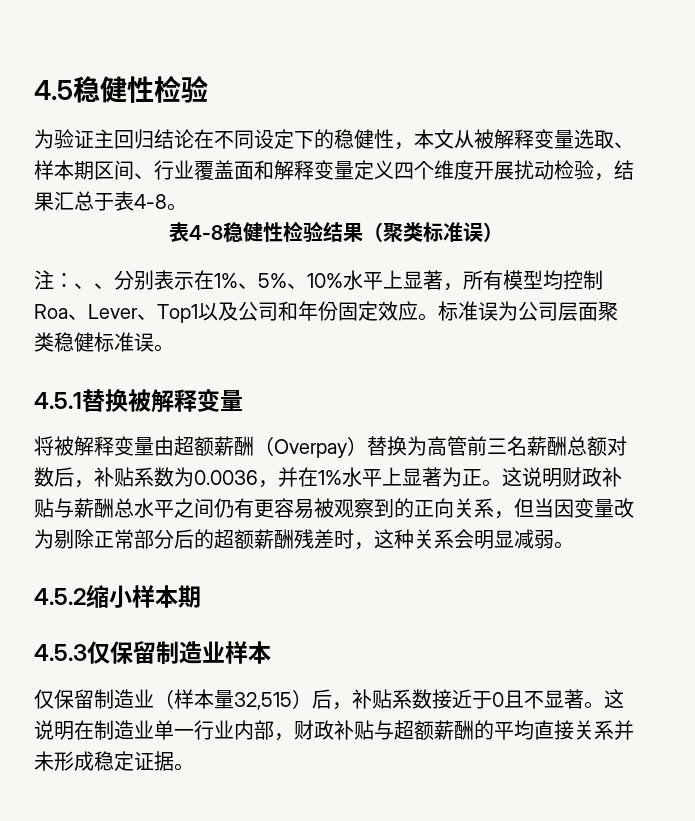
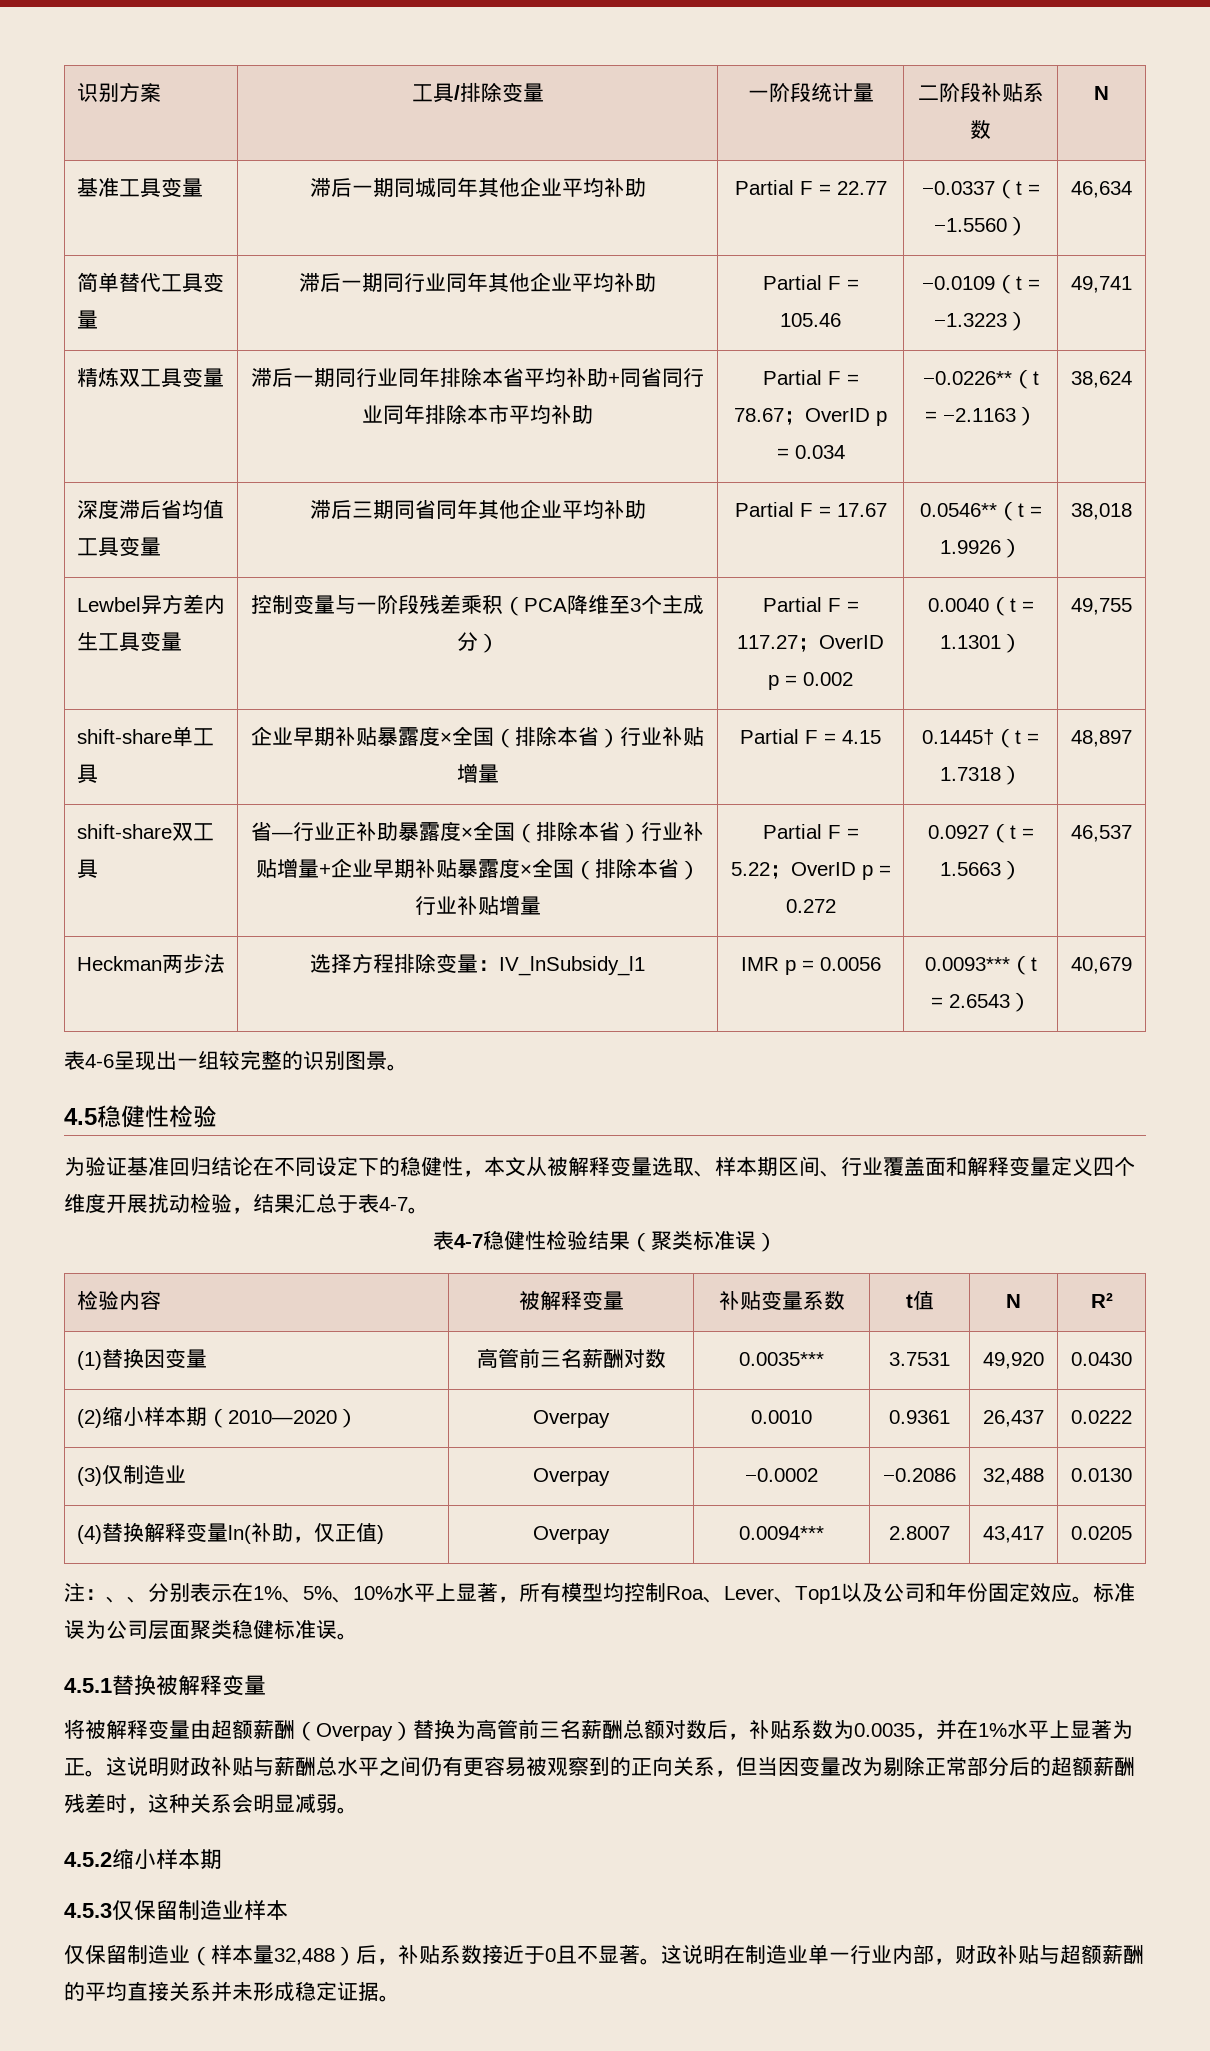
+ 识别方案 | 工具/排除变量 | 一阶段统计量 | 二阶段补贴系数 | N
+ 基准工具变量 | 滞后一期同城同年其他企业平均补助 | Partial F = 22.77 | −0.0337（t = −1.5560） | 46,634
+ 简单替代工具变量 | 滞后一期同行业同年其他企业平均补助 | Partial F = 105.46 | −0.0109（t = −1.3223） | 49,741
+ 精炼双工具变量 | 滞后一期同行业同年排除本省平均补助+同省同行业同年排除本市平均补助 | Partial F = 78.67；OverID p = 0.034 | −0.0226**（t = −2.1163） | 38,624
+ 深度滞后省均值工具变量 | 滞后三期同省同年其他企业平均补助 | Partial F = 17.67 | 0.0546**（t = 1.9926） | 38,018
+ Lewbel异方差内生工具变量 | 控制变量与一阶段残差乘积（PCA降维至3个主成分） | Partial F = 117.27；OverID p = 0.002 | 0.0040（t = 1.1301） | 49,755
+ shift-share单工具 | 企业早期补贴暴露度×全国（排除本省）行业补贴增量 | Partial F = 4.15 | 0.1445†（t = 1.7318） | 48,897
+ shift-share双工具 | 省—行业正补助暴露度×全国（排除本省）行业补贴增量+企业早期补贴暴露度×全国（排除本省）行业补贴增量 | Partial F = 5.22；OverID p = 0.272 | 0.0927（t = 1.5663） | 46,537
+ Heckman两步法 | 选择方程排除变量：IV_lnSubsidy_l1 | IMR p = 0.0056 | 0.0093***（t = 2.6543） | 40,679
+ 表4-6呈现出一组较完整的识别图景。
- 为验证主回归结论在不同设定下的稳健性，本文从被解释变量选取、样本期区间、行业覆盖面和解释变量定义四个维度开展扰动检验，结果汇总于表4-8。
+ 为验证基准回归结论在不同设定下的稳健性，本文从被解释变量选取、样本期区间、行业覆盖面和解释变量定义四个维度开展扰动检验，结果汇总于表4-7。
- 表4-8稳健性检验结果（聚类标准误）
+ 表4-7稳健性检验结果（聚类标准误）
+ 检验内容 | 被解释变量 | 补贴变量系数 | t值 | N | R²
+ (1)替换因变量 | 高管前三名薪酬对数 | 0.0035*** | 3.7531 | 49,920 | 0.0430
+ (2)缩小样本期（2010—2020） | Overpay | 0.0010 | 0.9361 | 26,437 | 0.0222
+ (3)仅制造业 | Overpay | −0.0002 | −0.2086 | 32,488 | 0.0130
+ (4)替换解释变量ln(补助，仅正值) | Overpay | 0.0094*** | 2.8007 | 43,417 | 0.0205
- 将被解释变量由超额薪酬（Overpay）替换为高管前三名薪酬总额对数后，补贴系数为0.0036，并在1%水平上显著为正。
+ 将被解释变量由超额薪酬（Overpay）替换为高管前三名薪酬总额对数后，补贴系数为0.0035，并在1%水平上显著为正。
- 仅保留制造业（样本量32,515）后，补贴系数接近于0且不显著。
+ 仅保留制造业（样本量32,488）后，补贴系数接近于0且不显著。

